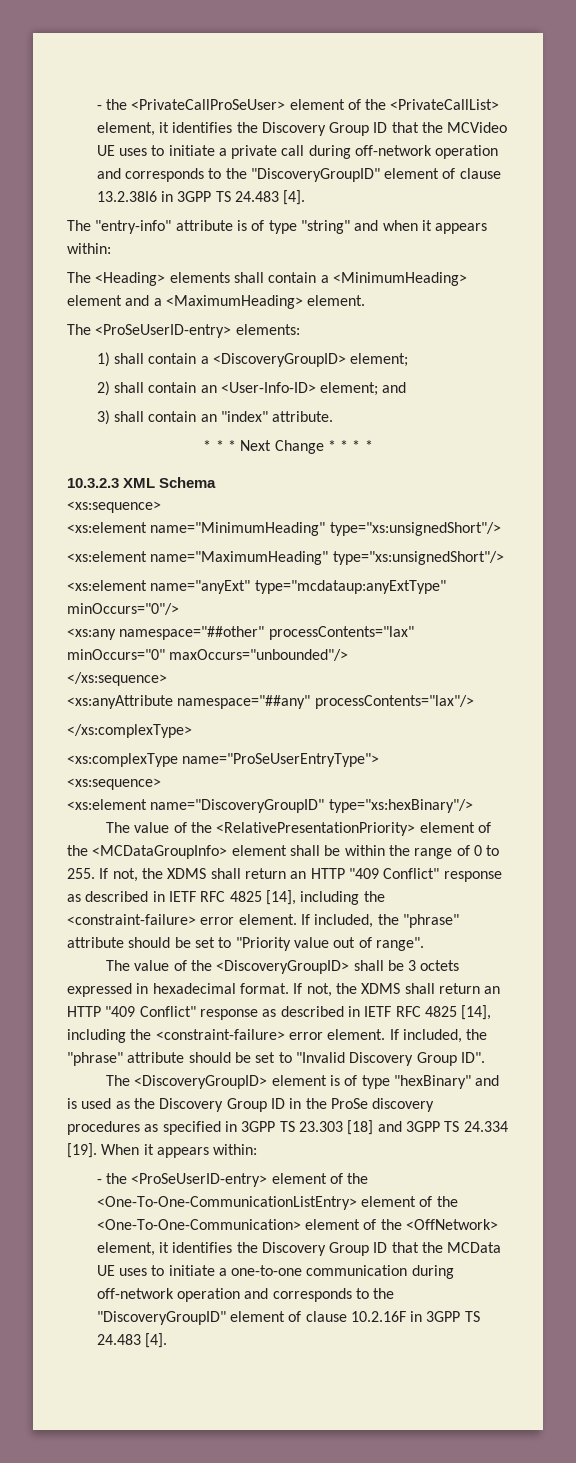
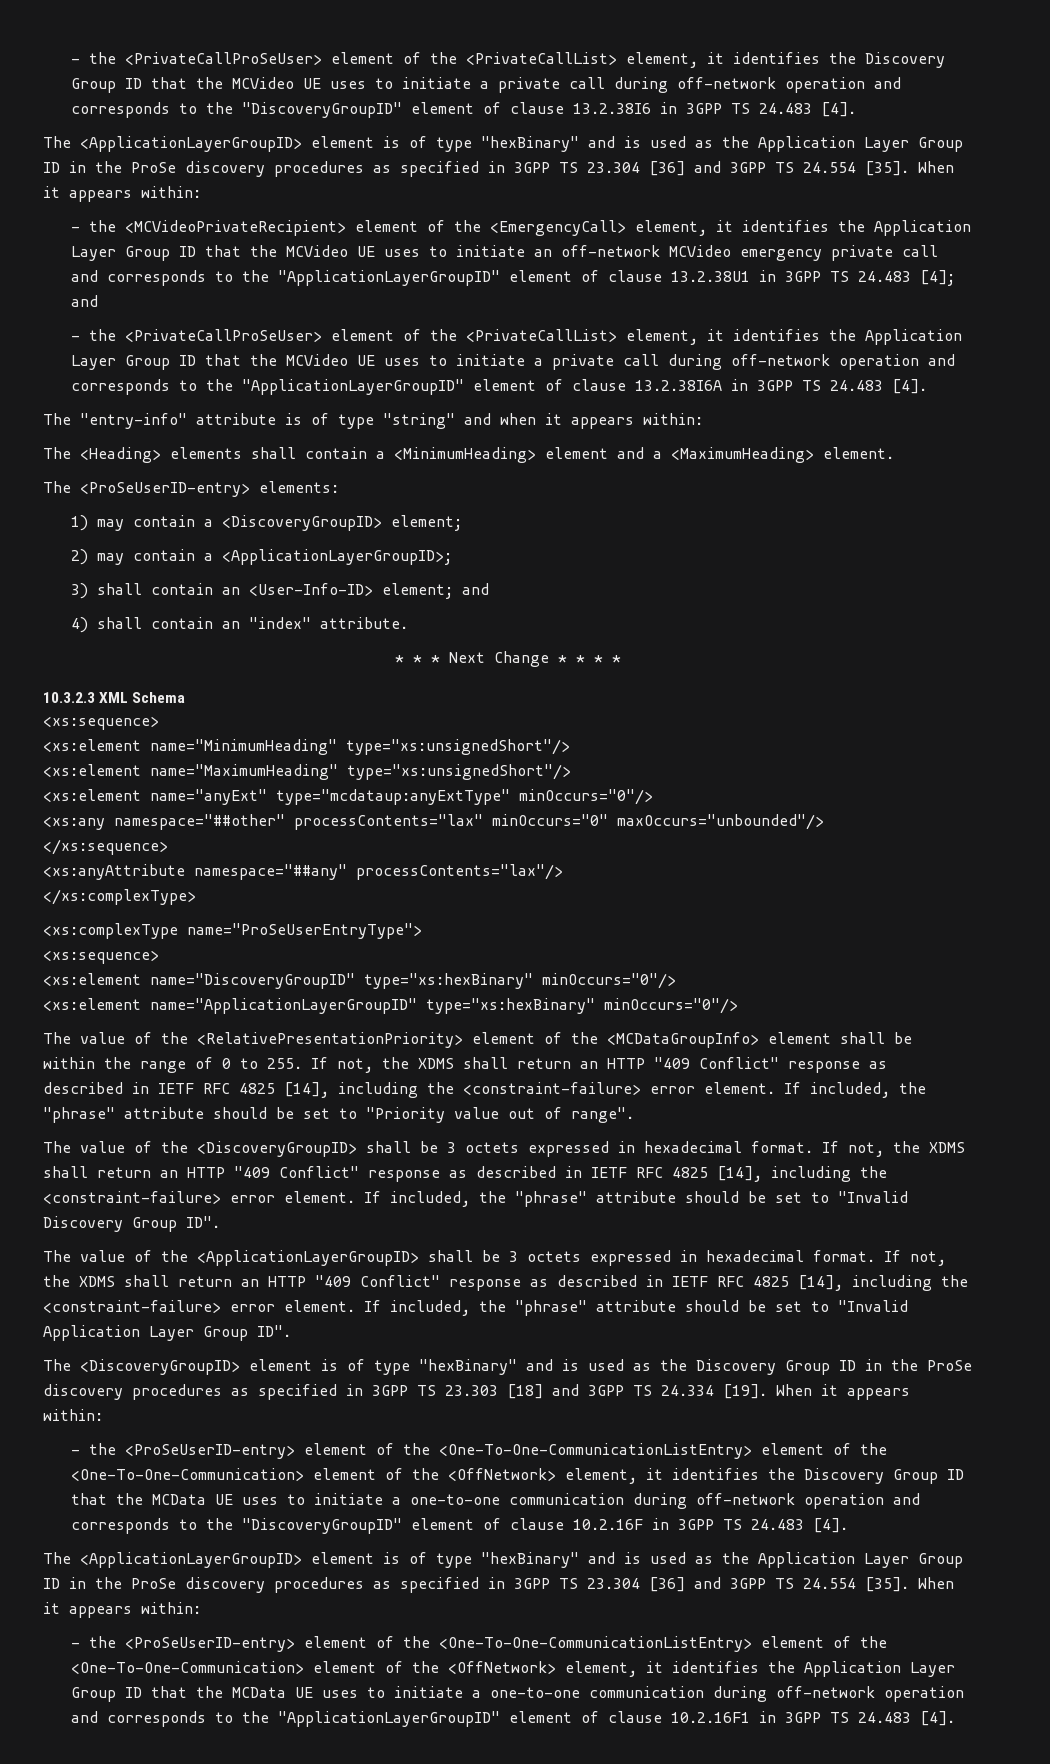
  - the <PrivateCallProSeUser> element of the <PrivateCallList> element, it identifies the Discovery Group ID that the MCVideo UE uses to initiate a private call during off-network operation and corresponds to the "DiscoveryGroupID" element of clause 13.2.38I6 in 3GPP TS 24.483 [4].
+ The <ApplicationLayerGroupID> element is of type "hexBinary" and is used as the Application Layer Group ID in the ProSe discovery procedures as specified in 3GPP TS 23.304 [36] and 3GPP TS 24.554 [35]. When it appears within:
+ - the <MCVideoPrivateRecipient> element of the <EmergencyCall> element, it identifies the Application Layer Group ID that the MCVideo UE uses to initiate an off-network MCVideo emergency private call and corresponds to the "ApplicationLayerGroupID" element of clause 13.2.38U1 in 3GPP TS 24.483 [4]; and
+ - the <PrivateCallProSeUser> element of the <PrivateCallList> element, it identifies the Application Layer Group ID that the MCVideo UE uses to initiate a private call during off-network operation and corresponds to the "ApplicationLayerGroupID" element of clause 13.2.38I6A in 3GPP TS 24.483 [4].
- 1) shall contain a <DiscoveryGroupID> element;
+ 1) may contain a <DiscoveryGroupID> element;
- 2) shall contain an <User-Info-ID> element; and
+ 2) may contain a <ApplicationLayerGroupID>;
+ 3) shall contain an <User-Info-ID> element; and
- 3) shall contain an "index" attribute.
+ 4) shall contain an "index" attribute.
- <xs:element name="DiscoveryGroupID" type="xs:hexBinary"/>
+ <xs:element name="DiscoveryGroupID" type="xs:hexBinary" minOccurs="0"/>
+ <xs:element name="ApplicationLayerGroupID" type="xs:hexBinary" minOccurs="0"/>
+ The value of the <ApplicationLayerGroupID> shall be 3 octets expressed in hexadecimal format. If not, the XDMS shall return an HTTP "409 Conflict" response as described in IETF RFC 4825 [14], including the <constraint-failure> error element. If included, the "phrase" attribute should be set to "Invalid Application Layer Group ID".
  - the <ProSeUserID-entry> element of the <One-To-One-CommunicationListEntry> element of the <One-To-One-Communication> element of the <OffNetwork> element, it identifies the Discovery Group ID that the MCData UE uses to initiate a one-to-one communication during off-network operation and corresponds to the "DiscoveryGroupID" element of clause 10.2.16F in 3GPP TS 24.483 [4].
+ The <ApplicationLayerGroupID> element is of type "hexBinary" and is used as the Application Layer Group ID in the ProSe discovery procedures as specified in 3GPP TS 23.304 [36] and 3GPP TS 24.554 [35]. When it appears within:
+ - the <ProSeUserID-entry> element of the <One-To-One-CommunicationListEntry> element of the <One-To-One-Communication> element of the <OffNetwork> element, it identifies the Application Layer Group ID that the MCData UE uses to initiate a one-to-one communication during off-network operation and corresponds to the "ApplicationLayerGroupID" element of clause 10.2.16F1 in 3GPP TS 24.483 [4].

